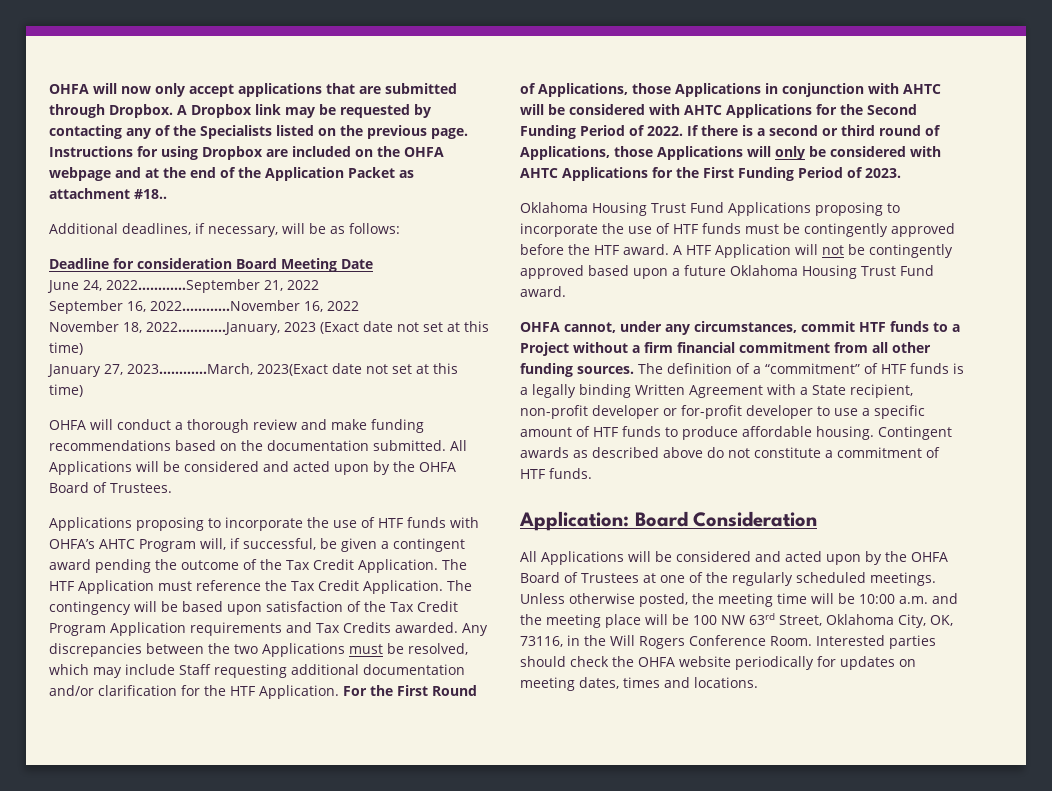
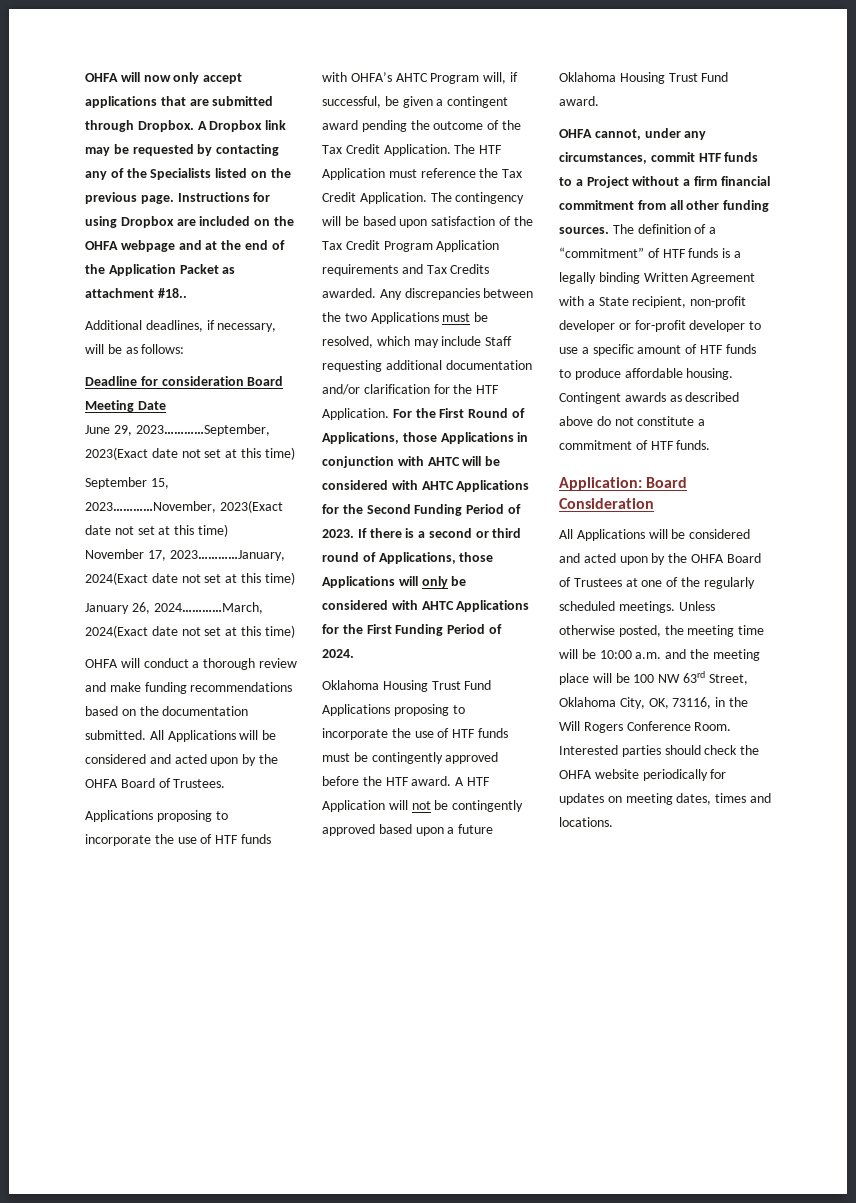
- June 24, 2022…………September 21, 2022
- September 16, 2022…………November 16, 2022
- November 18, 2022…………January, 2023 (Exact date not set at this time)
+ June 29, 2023…………September, 2023(Exact date not set at this time)
+ September 15, 2023…………November, 2023(Exact date not set at this time)
+ November 17, 2023…………January, 2024(Exact date not set at this time)
- January 27, 2023…………March, 2023(Exact date not set at this time)
+ January 26, 2024…………March, 2024(Exact date not set at this time)
- For the First Round of Applications, those Applications in conjunction with AHTC will be considered with AHTC Applications for the Second Funding Period of 2022.
+ For the First Round of Applications, those Applications in conjunction with AHTC will be considered with AHTC Applications for the Second Funding Period of 2023.
- If there is a second or third round of Applications, those Applications will only be considered with AHTC Applications for the First Funding Period of 2023.
+ If there is a second or third round of Applications, those Applications will only be considered with AHTC Applications for the First Funding Period of 2024.

